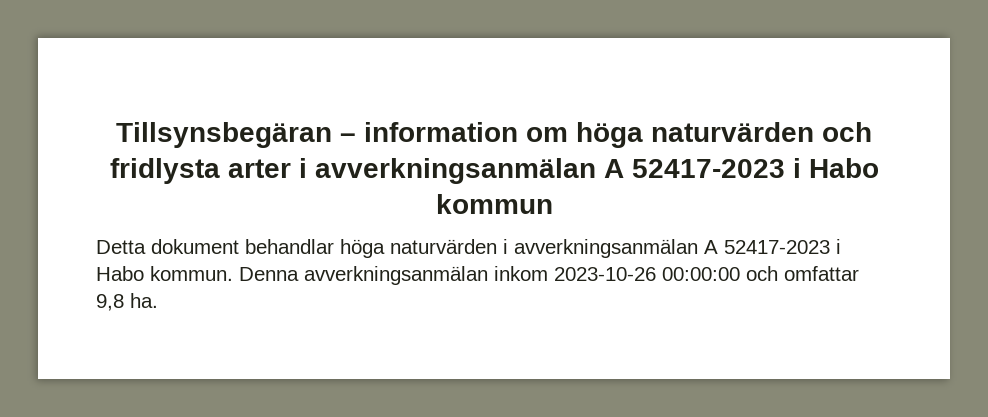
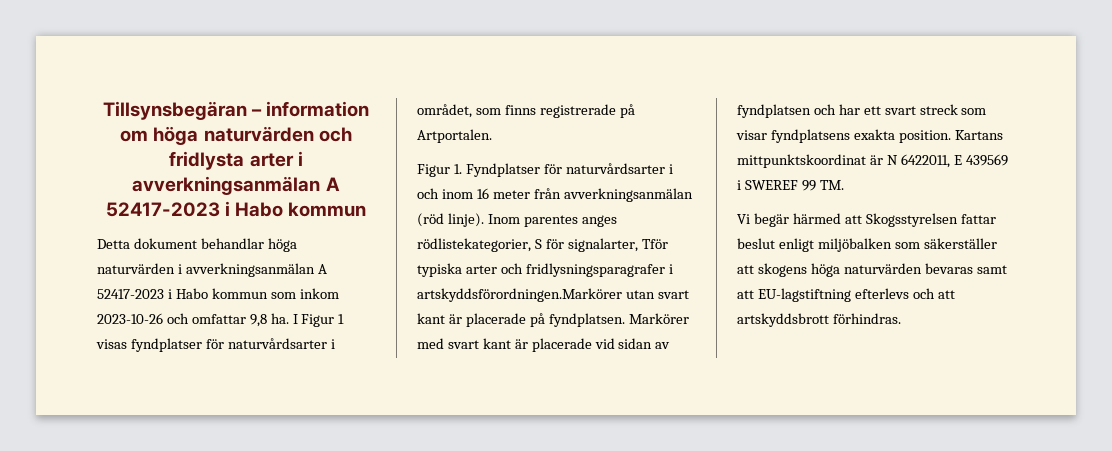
- Detta dokument behandlar höga naturvärden i avverkningsanmälan A 52417-2023 i Habo kommun. Denna avverkningsanmälan inkom 2023-10-26 00:00:00 och omfattar 9,8 ha.
+ Detta dokument behandlar höga naturvärden i avverkningsanmälan A 52417-2023 i Habo kommun som inkom 2023-10-26 och omfattar 9,8 ha.
+ I Figur 1 visas fyndplatser för naturvårdsarter i området, som finns registrerade på Artportalen.
+ Figur 1. Fyndplatser för naturvårdsarter i och inom 16 meter från avverkningsanmälan (röd linje). Inom parentes anges rödlistekategorier, S för signalarter, Tför typiska arter och fridlysningsparagrafer i artskyddsförordningen.Markörer utan svart kant är placerade på fyndplatsen. Markörer med svart kant är placerade vid sidan av fyndplatsen och har ett svart streck som visar fyndplatsens exakta position. Kartans mittpunktskoordinat är N 6422011, E 439569 i SWEREF 99 TM.
+ Vi begär härmed att Skogsstyrelsen fattar beslut enligt miljöbalken som säkerställer att skogens höga naturvärden bevaras samt att EU-lagstiftning efterlevs och att artskyddsbrott förhindras.

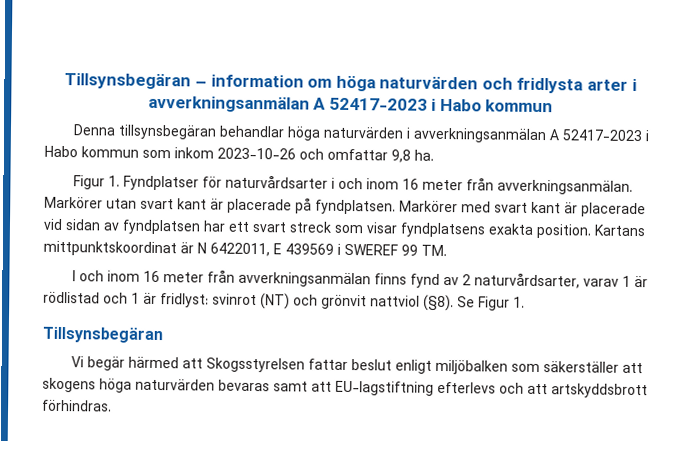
- Detta dokument behandlar höga naturvärden i avverkningsanmälan A 52417-2023 i Habo kommun som inkom 2023-10-26 och omfattar 9,8 ha. I Figur 1 visas fyndplatser för naturvårdsarter i området, som finns registrerade på Artportalen.
+ Denna tillsynsbegäran behandlar höga naturvärden i avverkningsanmälan A 52417-2023 i Habo kommun som inkom 2023-10-26 och omfattar 9,8 ha.
- Figur 1. Fyndplatser för naturvårdsarter i och inom 16 meter från avverkningsanmälan (röd linje). Inom parentes anges rödlistekategorier, S för signalarter, Tför typiska arter och fridlysningsparagrafer i artskyddsförordningen.Markörer utan svart kant är placerade på fyndplatsen.
+ Figur 1. Fyndplatser för naturvårdsarter i och inom 16 meter från avverkningsanmälan. Markörer utan svart kant är placerade på fyndplatsen.
- Markörer med svart kant är placerade vid sidan av fyndplatsen och har ett svart streck som visar fyndplatsens exakta position.
+ Markörer med svart kant är placerade vid sidan av fyndplatsen har ett svart streck som visar fyndplatsens exakta position.
+ I och inom 16 meter från avverkningsanmälan finns fynd av 2 naturvårdsarter, varav 1 är rödlistad och 1 är fridlyst: svinrot (NT) och grönvit nattviol (§8). Se Figur 1.
+ Tillsynsbegäran

